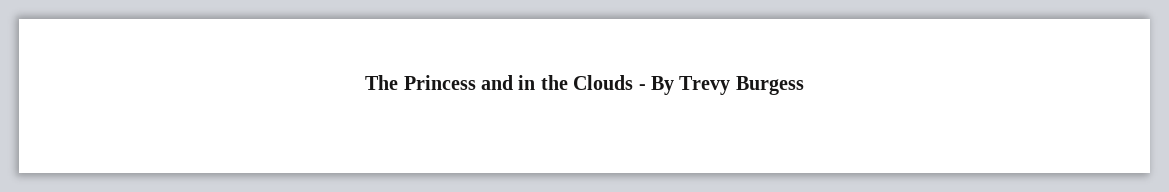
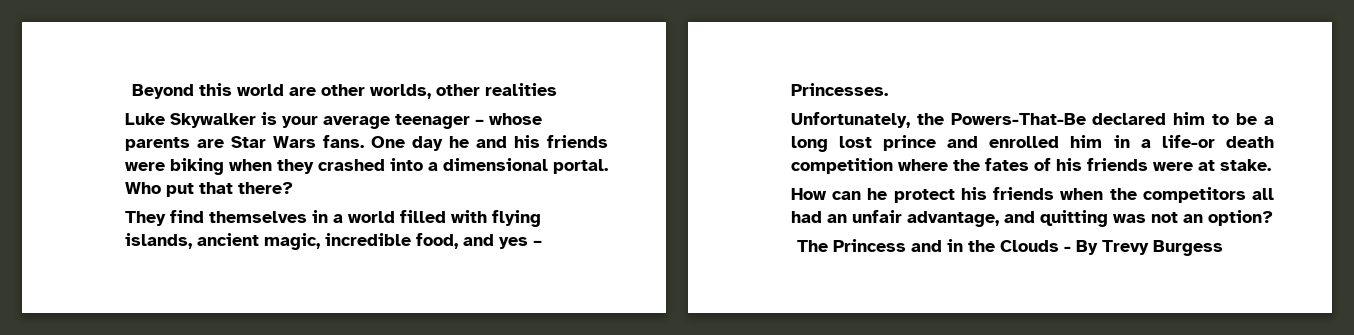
+ Beyond this world are other worlds, other realities
+ Luke Skywalker is your average teenager – whose parents are Star Wars fans. One day he and his friends were biking when they crashed into a dimensional portal. Who put that there?
+ They find themselves in a world filled with flying islands, ancient magic, incredible food, and yes – Princesses.
+ Unfortunately, the Powers-That-Be declared him to be a long lost prince and enrolled him in a life-or death competition where the fates of his friends were at stake.
+ How can he protect his friends when the competitors all had an unfair advantage, and quitting was not an option?

